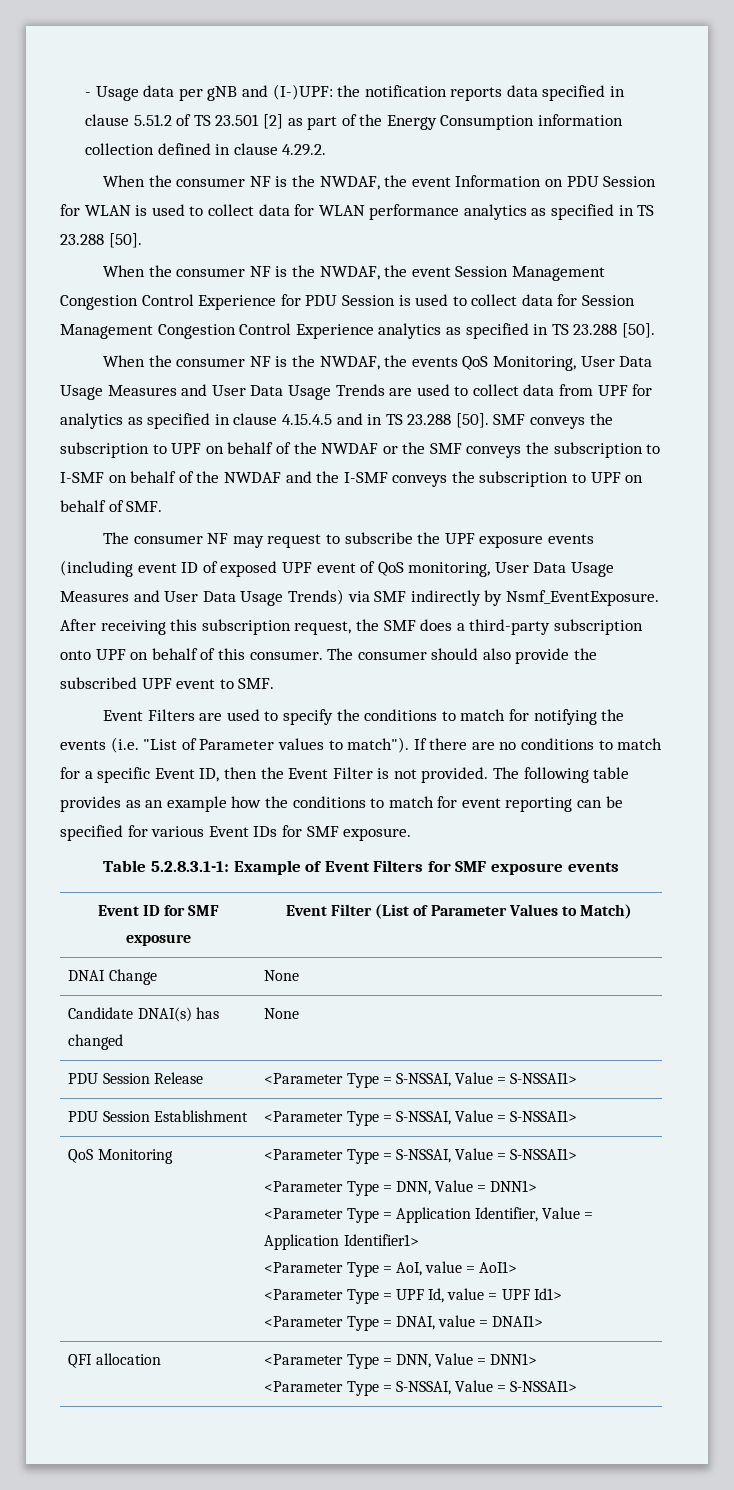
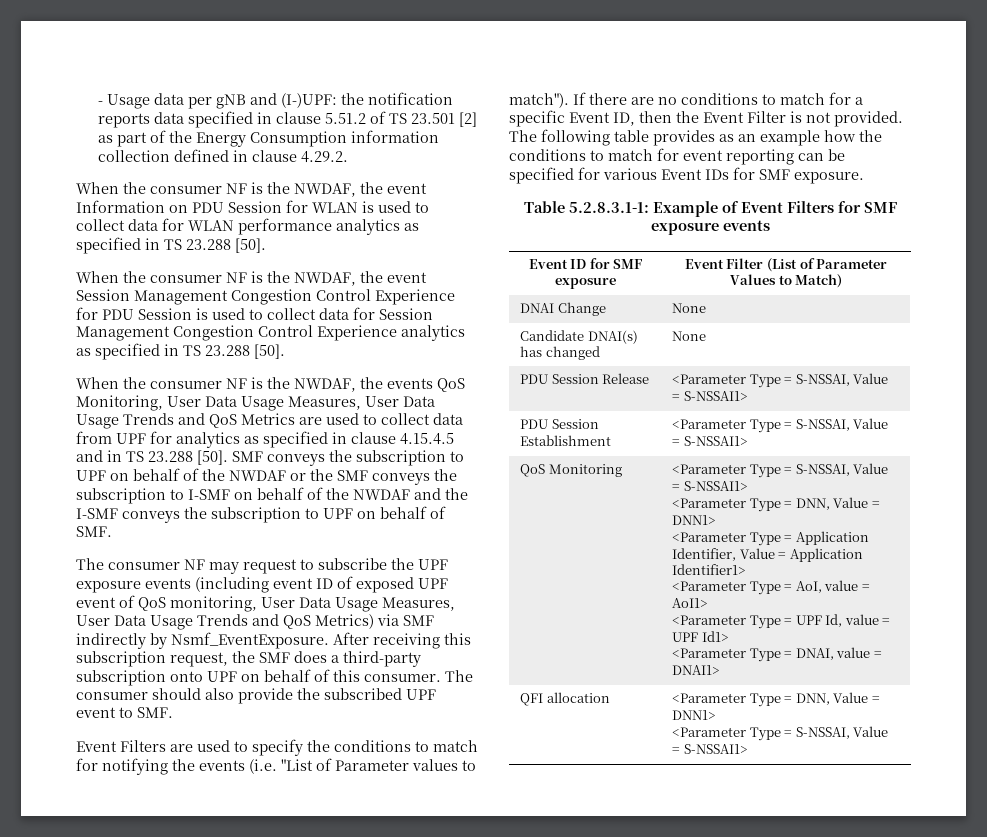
- When the consumer NF is the NWDAF, the events QoS Monitoring, User Data Usage Measures and User Data Usage Trends are used to collect data from UPF for analytics as specified in clause 4.15.4.5 and in TS 23.288 [50].
+ When the consumer NF is the NWDAF, the events QoS Monitoring, User Data Usage Measures, User Data Usage Trends and QoS Metrics are used to collect data from UPF for analytics as specified in clause 4.15.4.5 and in TS 23.288 [50].
- The consumer NF may request to subscribe the UPF exposure events (including event ID of exposed UPF event of QoS monitoring, User Data Usage Measures and User Data Usage Trends) via SMF indirectly by Nsmf_EventExposure.
+ The consumer NF may request to subscribe the UPF exposure events (including event ID of exposed UPF event of QoS monitoring, User Data Usage Measures, User Data Usage Trends and QoS Metrics) via SMF indirectly by Nsmf_EventExposure.

